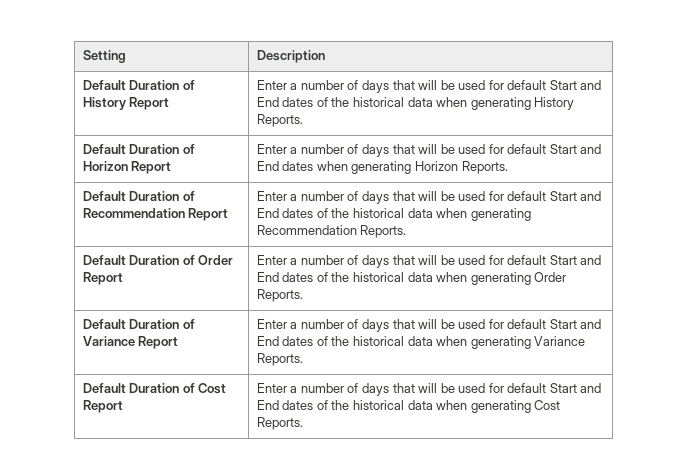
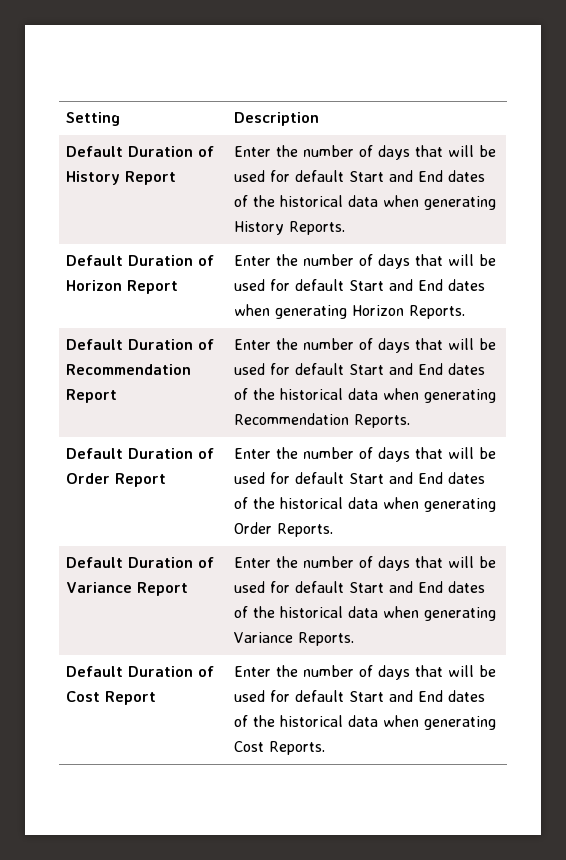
- Default Duration of History Report | Enter a number of days that will be used for default Start and End dates of the historical data when generating History Reports.
+ Default Duration of History Report | Enter the number of days that will be used for default Start and End dates of the historical data when generating History Reports.
- Default Duration of Horizon Report | Enter a number of days that will be used for default Start and End dates when generating Horizon Reports.
+ Default Duration of Horizon Report | Enter the number of days that will be used for default Start and End dates when generating Horizon Reports.
- Default Duration of Recommendation Report | Enter a number of days that will be used for default Start and End dates of the historical data when generating Recommendation Reports.
+ Default Duration of Recommendation Report | Enter the number of days that will be used for default Start and End dates of the historical data when generating Recommendation Reports.
- Default Duration of Order Report | Enter a number of days that will be used for default Start and End dates of the historical data when generating Order Reports.
+ Default Duration of Order Report | Enter the number of days that will be used for default Start and End dates of the historical data when generating Order Reports.
- Default Duration of Variance Report | Enter a number of days that will be used for default Start and End dates of the historical data when generating Variance Reports.
+ Default Duration of Variance Report | Enter the number of days that will be used for default Start and End dates of the historical data when generating Variance Reports.
- Default Duration of Cost Report | Enter a number of days that will be used for default Start and End dates of the historical data when generating Cost Reports.
+ Default Duration of Cost Report | Enter the number of days that will be used for default Start and End dates of the historical data when generating Cost Reports.

